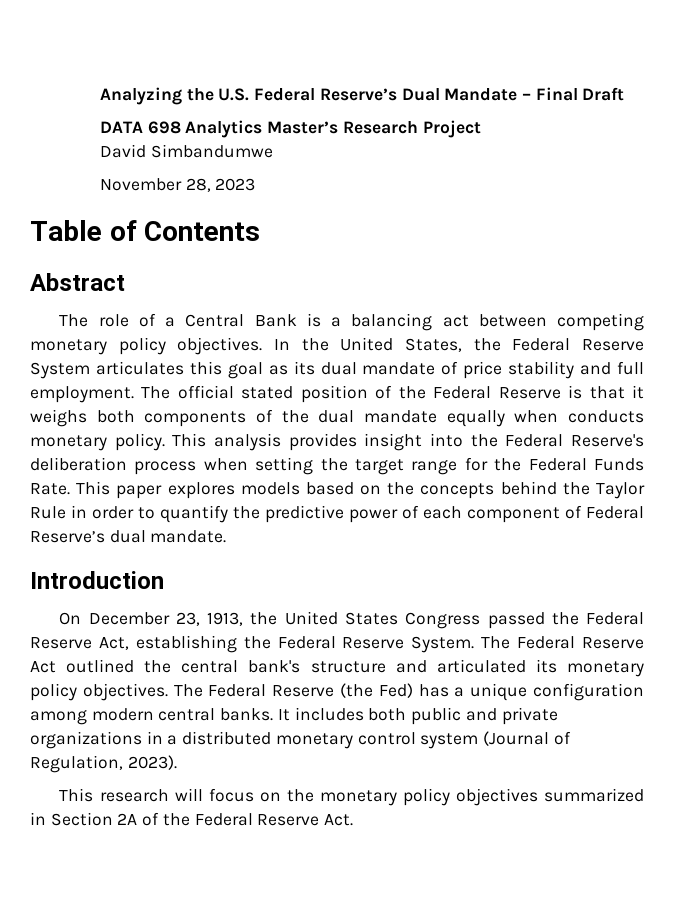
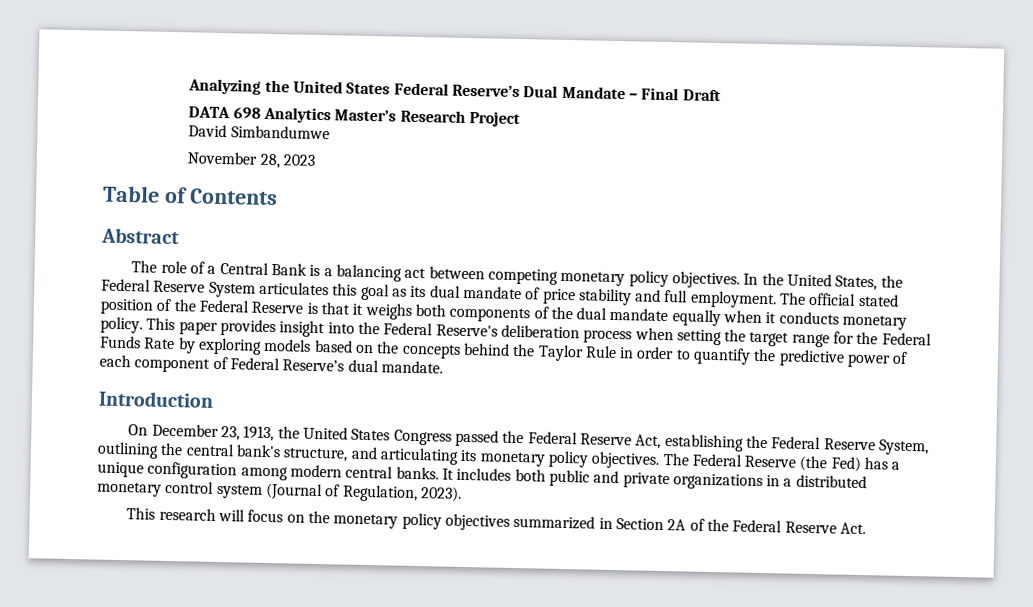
- Analyzing the U.S. Federal Reserve’s Dual Mandate – Final Draft
+ Analyzing the United States Federal Reserve’s Dual Mandate – Final Draft
- The official stated position of the Federal Reserve is that it weighs both components of the dual mandate equally when conducts monetary policy.
+ The official stated position of the Federal Reserve is that it weighs both components of the dual mandate equally when it conducts monetary policy.
- This analysis provides insight into the Federal Reserve's deliberation process when setting the target range for the Federal Funds Rate. This paper explores models based on the concepts behind the Taylor Rule in order to quantify the predictive power of each component of Federal Reserve’s dual mandate.
+ This paper provides insight into the Federal Reserve's deliberation process when setting the target range for the Federal Funds Rate by exploring models based on the concepts behind the Taylor Rule in order to quantify the predictive power of each component of Federal Reserve’s dual mandate.
- On December 23, 1913, the United States Congress passed the Federal Reserve Act, establishing the Federal Reserve System. The Federal Reserve Act outlined the central bank's structure and articulated its monetary policy objectives.
+ On December 23, 1913, the United States Congress passed the Federal Reserve Act, establishing the Federal Reserve System, outlining the central bank's structure, and articulating its monetary policy objectives.

